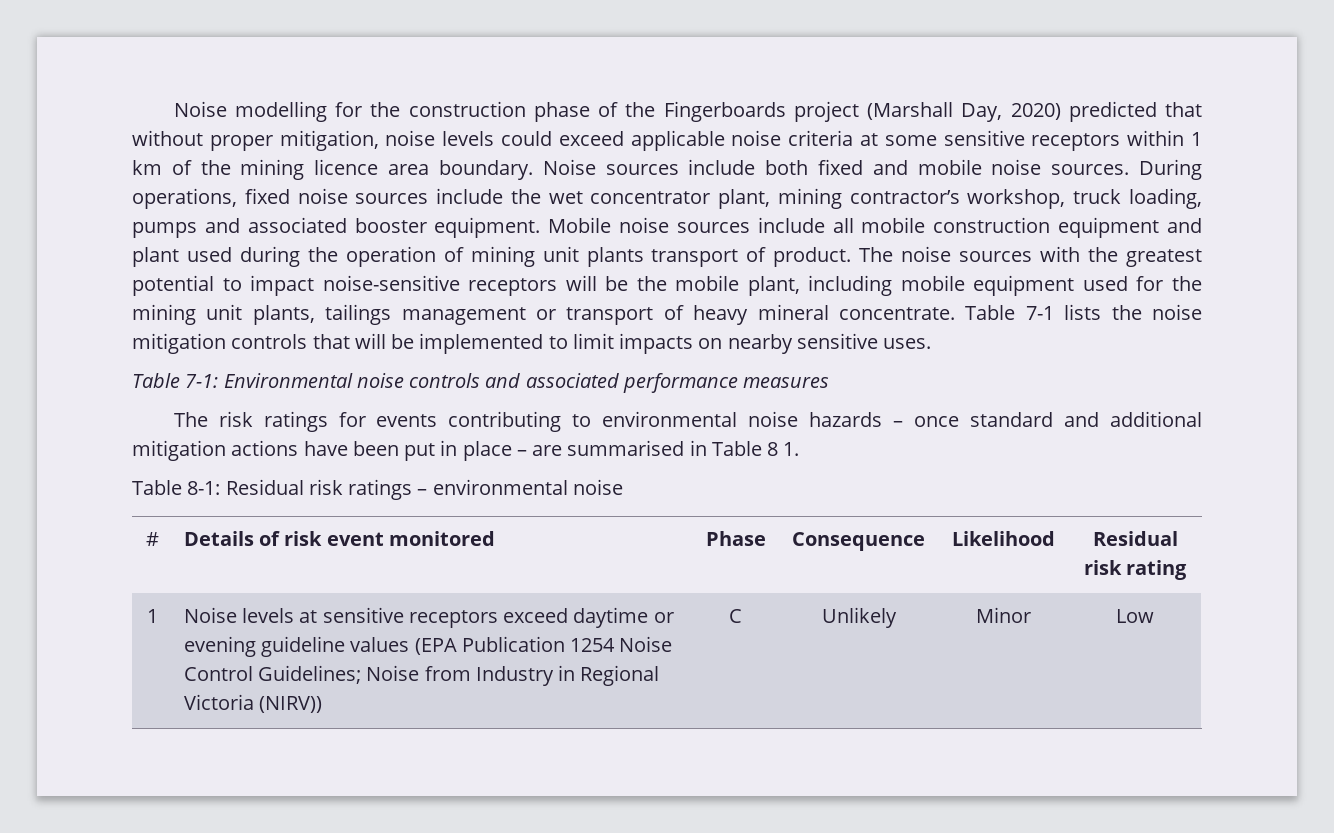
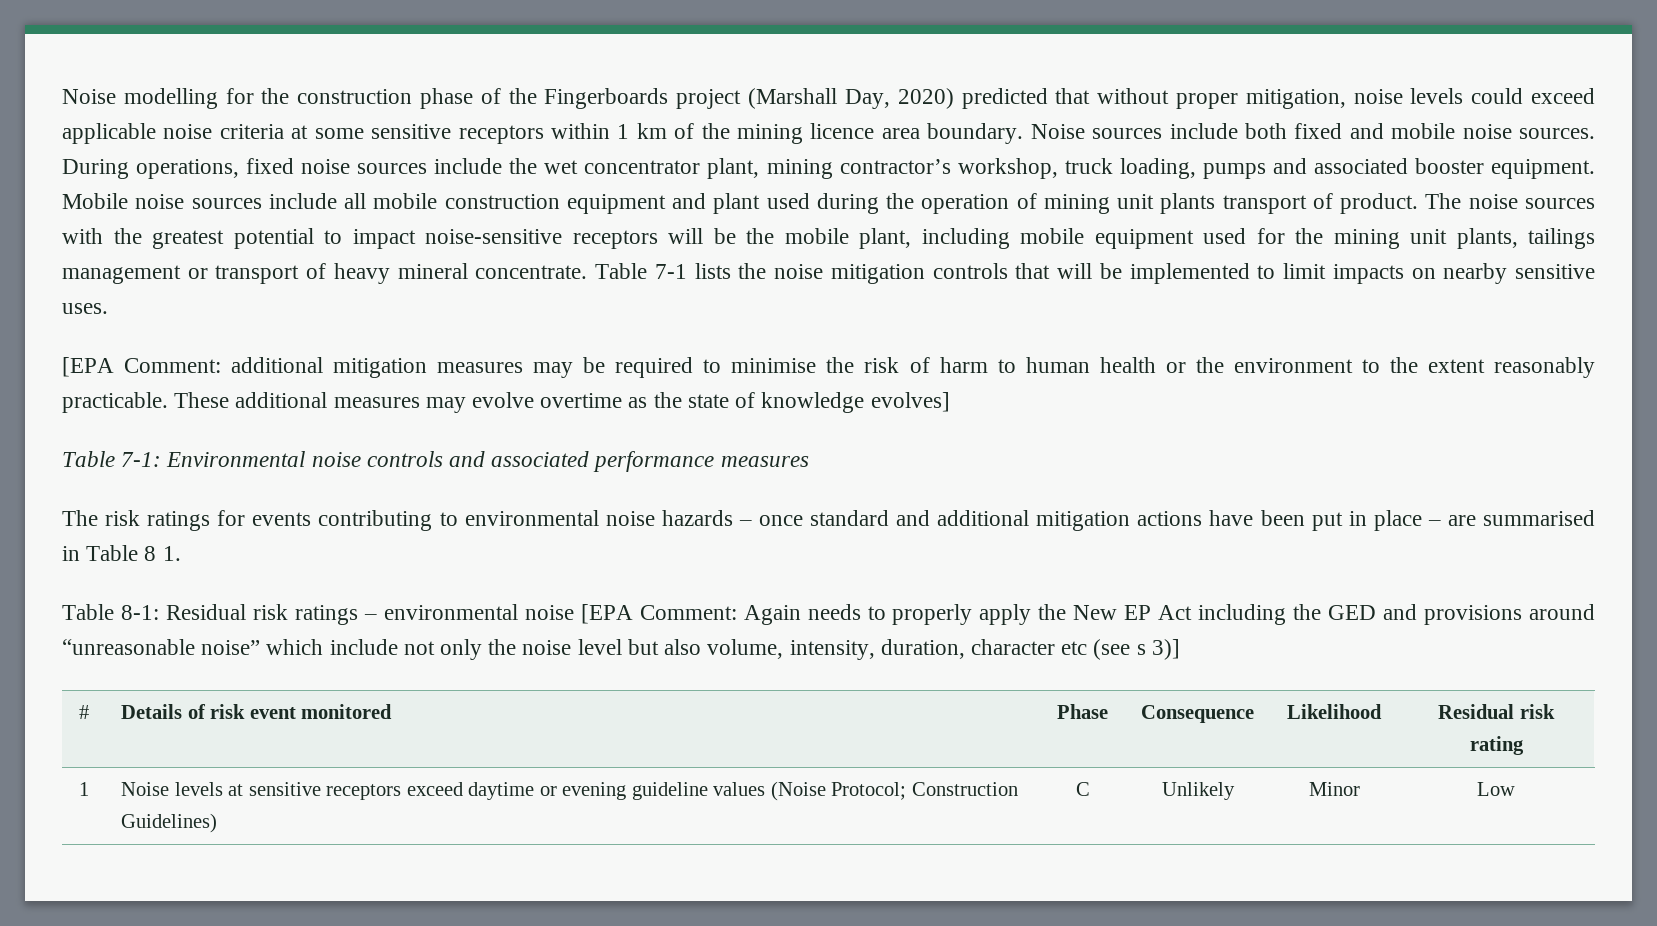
+ [EPA Comment: additional mitigation measures may be required to minimise the risk of harm to human health or the environment to the extent reasonably practicable. These additional measures may evolve overtime as the state of knowledge evolves]
- Table 8-1: Residual risk ratings – environmental noise
+ Table 8-1: Residual risk ratings – environmental noise [EPA Comment: Again needs to properly apply the New EP Act including the GED and provisions around “unreasonable noise” which include not only the noise level but also volume, intensity, duration, character etc (see s 3)]
- 1 | Noise levels at sensitive receptors exceed daytime or evening guideline values (EPA Publication 1254 Noise Control Guidelines; Noise from Industry in Regional Victoria (NIRV)) | C | Unlikely | Minor | Low
+ 1 | Noise levels at sensitive receptors exceed daytime or evening guideline values (Noise Protocol; Construction Guidelines) | C | Unlikely | Minor | Low

